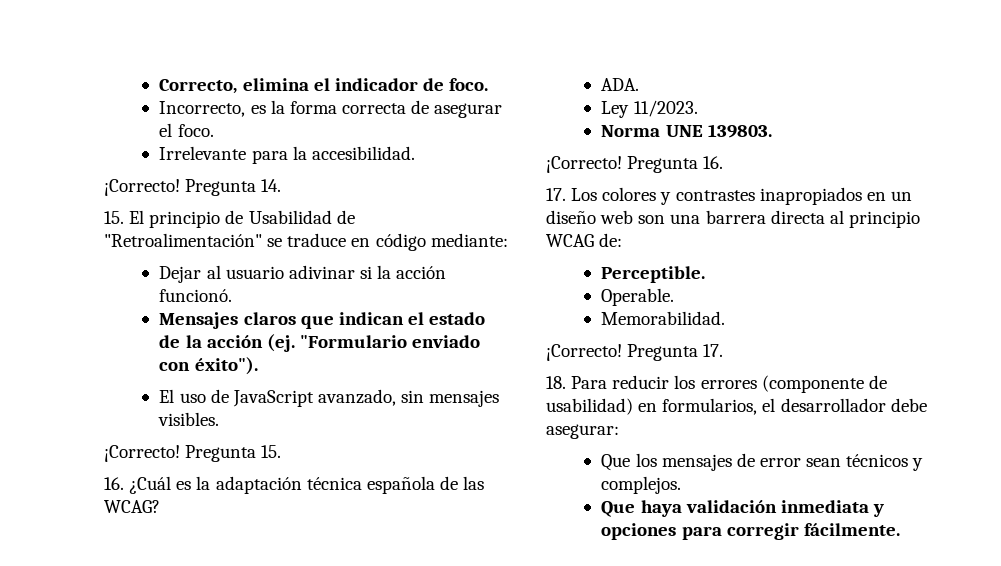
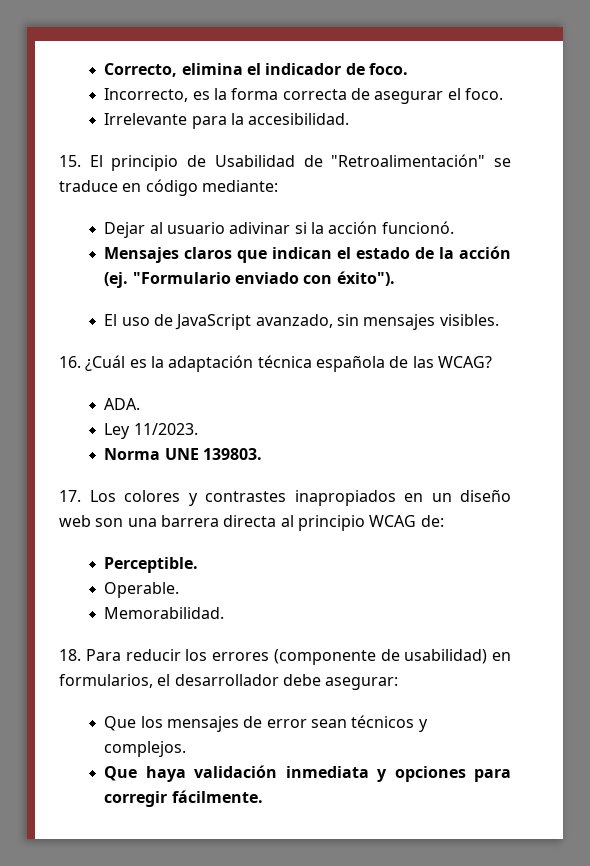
- ¡Correcto! Pregunta 14.
- ¡Correcto! Pregunta 15.
- ¡Correcto! Pregunta 16.
- ¡Correcto! Pregunta 17.

